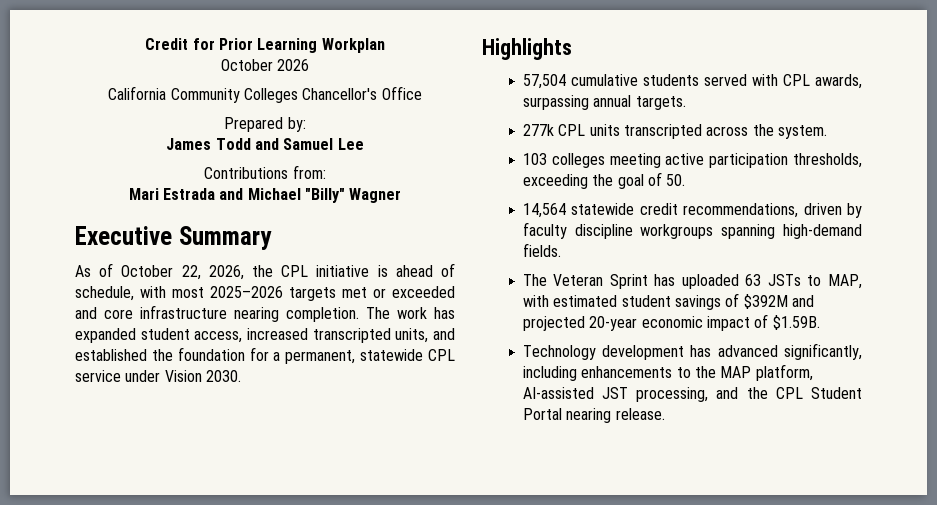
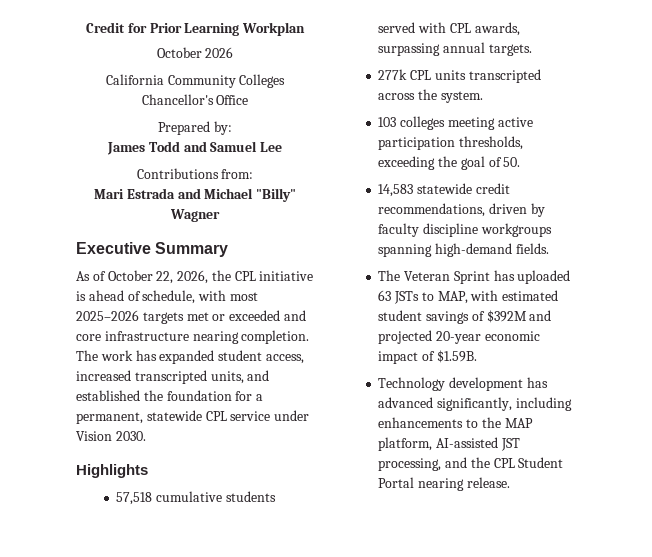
- 57,504 cumulative students served with CPL awards, surpassing annual targets.
+ 57,518 cumulative students served with CPL awards, surpassing annual targets.
- 14,564 statewide credit recommendations, driven by faculty discipline workgroups spanning high-demand fields.
+ 14,583 statewide credit recommendations, driven by faculty discipline workgroups spanning high-demand fields.

